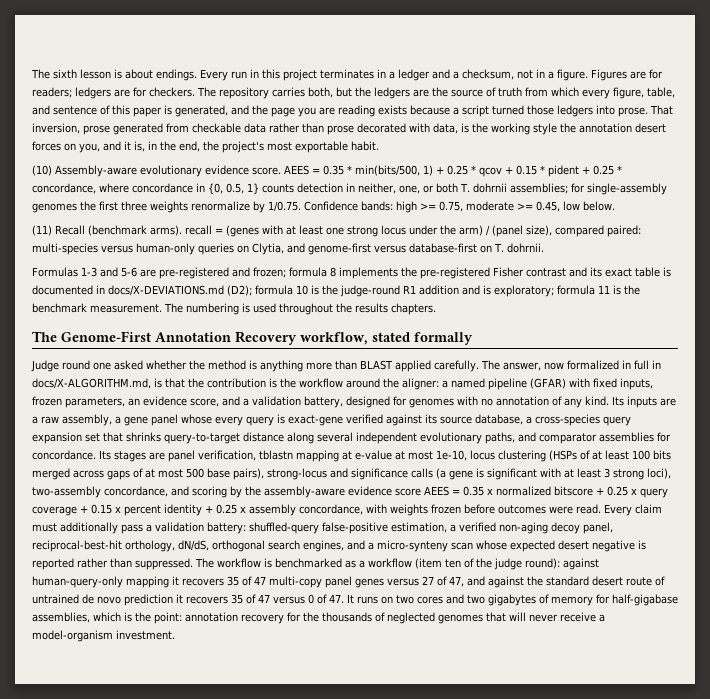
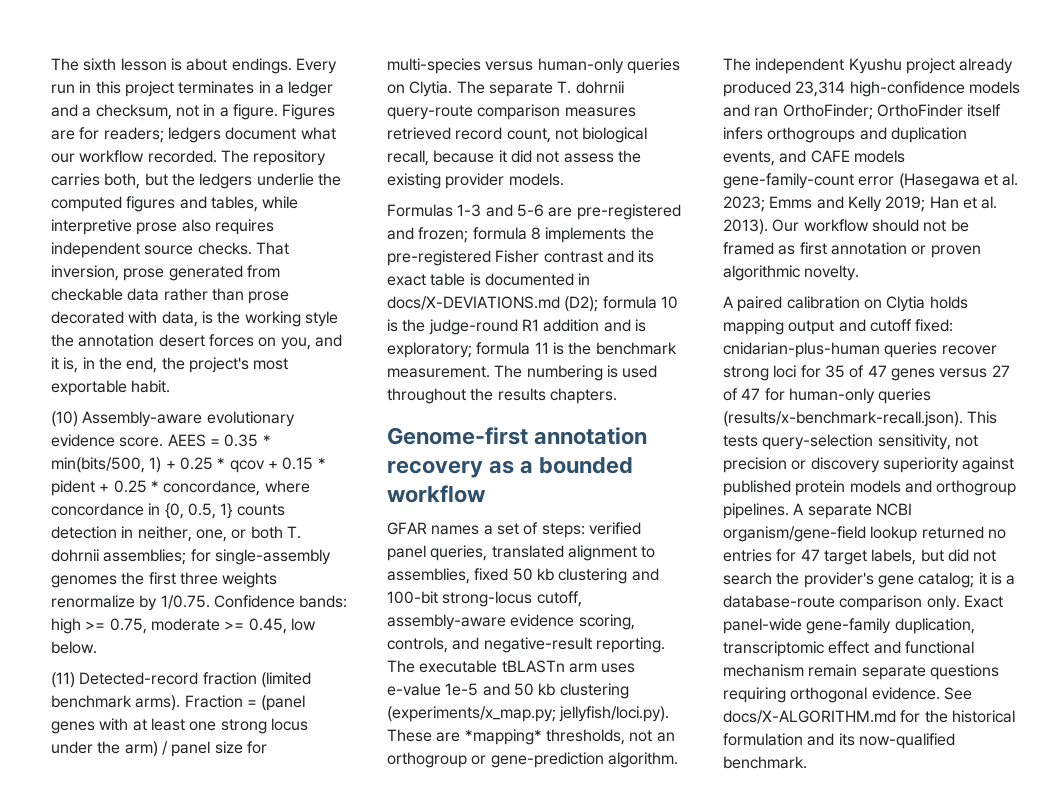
- Figures are for readers; ledgers are for checkers.
+ Figures are for readers; ledgers document what our workflow recorded.
- The repository carries both, but the ledgers are the source of truth from which every figure, table, and sentence of this paper is generated, and the page you are reading exists because a script turned those ledgers into prose.
+ The repository carries both, but the ledgers underlie the computed figures and tables, while interpretive prose also requires independent source checks.
- (11) Recall (benchmark arms). recall = (genes with at least one strong locus under the arm) / (panel size), compared paired: multi-species versus human-only queries on Clytia, and genome-first versus database-first on T. dohrnii.
+ (11) Detected-record fraction (limited benchmark arms). Fraction = (panel genes with at least one strong locus under the arm) / panel size for multi-species versus human-only queries on Clytia. The separate T. dohrnii query-route comparison measures retrieved record count, not biological recall, because it did not assess the existing provider models.
- The Genome-First Annotation Recovery workflow, stated formally
- Judge round one asked whether the method is anything more than BLAST applied carefully. The answer, now formalized in full in docs/X-ALGORITHM.md, is that the contribution is the workflow around the aligner: a named pipeline (GFAR) with fixed inputs, frozen parameters, an evidence score, and a validation battery, designed for genomes with no annotation of any kind. Its inputs are a raw assembly, a gene panel whose every query is exact-gene verified against its source database, a cross-species query expansion set that shrinks query-to-target distance along several independent evolutionary paths, and comparator assemblies for concordance. Its stages are panel verification, tblastn mapping at e-value at most 1e-10, locus clustering (HSPs of at least 100 bits merged across gaps of at most 500 base pairs), strong-locus and significance calls (a gene is significant with at least 3 strong loci), two-assembly concordance, and scoring by the assembly-aware evidence score AEES = 0.35 x normalized bitscore + 0.25 x query coverage + 0.15 x percent identity + 0.25 x assembly concordance, with weights frozen before outcomes were read. Every claim must additionally pass a validation battery: shuffled-query false-positive estimation, a verified non-aging decoy panel, reciprocal-best-hit orthology, dN/dS, orthogonal search engines, and a micro-synteny scan whose expected desert negative is reported rather than suppressed. The workflow is benchmarked as a workflow (item ten of the judge round): against human-query-only mapping it recovers 35 of 47 multi-copy panel genes versus 27 of 47, and against the standard desert route of untrained de novo prediction it recovers 35 of 47 versus 0 of 47. It runs on two cores and two gigabytes of memory for half-gigabase assemblies, which is the point: annotation recovery for the thousands of neglected genomes that will never receive a model-organism investment.
+ Genome-first annotation recovery as a bounded workflow
+ GFAR names a set of steps: verified panel queries, translated alignment to assemblies, fixed 50 kb clustering and 100-bit strong-locus cutoff, assembly-aware evidence scoring, controls, and negative-result reporting. The executable tBLASTn arm uses e-value 1e-5 and 50 kb clustering (experiments/x_map.py; jellyfish/loci.py). These are *mapping* thresholds, not an orthogroup or gene-prediction algorithm. The independent Kyushu project already produced 23,314 high-confidence models and ran OrthoFinder; OrthoFinder itself infers orthogroups and duplication events, and CAFE models gene-family-count error (Hasegawa et al. 2023; Emms and Kelly 2019; Han et al. 2013). Our workflow should not be framed as first annotation or proven algorithmic novelty.
+ A paired calibration on Clytia holds mapping output and cutoff fixed: cnidarian-plus-human queries recover strong loci for 35 of 47 genes versus 27 of 47 for human-only queries (results/x-benchmark-recall.json). This tests query-selection sensitivity, not precision or discovery superiority against published protein models and orthogroup pipelines. A separate NCBI organism/gene-field lookup returned no entries for 47 target labels, but did not search the provider's gene catalog; it is a database-route comparison only. Exact panel-wide gene-family duplication, transcriptomic effect and functional mechanism remain separate questions requiring orthogonal evidence. See docs/X-ALGORITHM.md for the historical formulation and its now-qualified benchmark.

